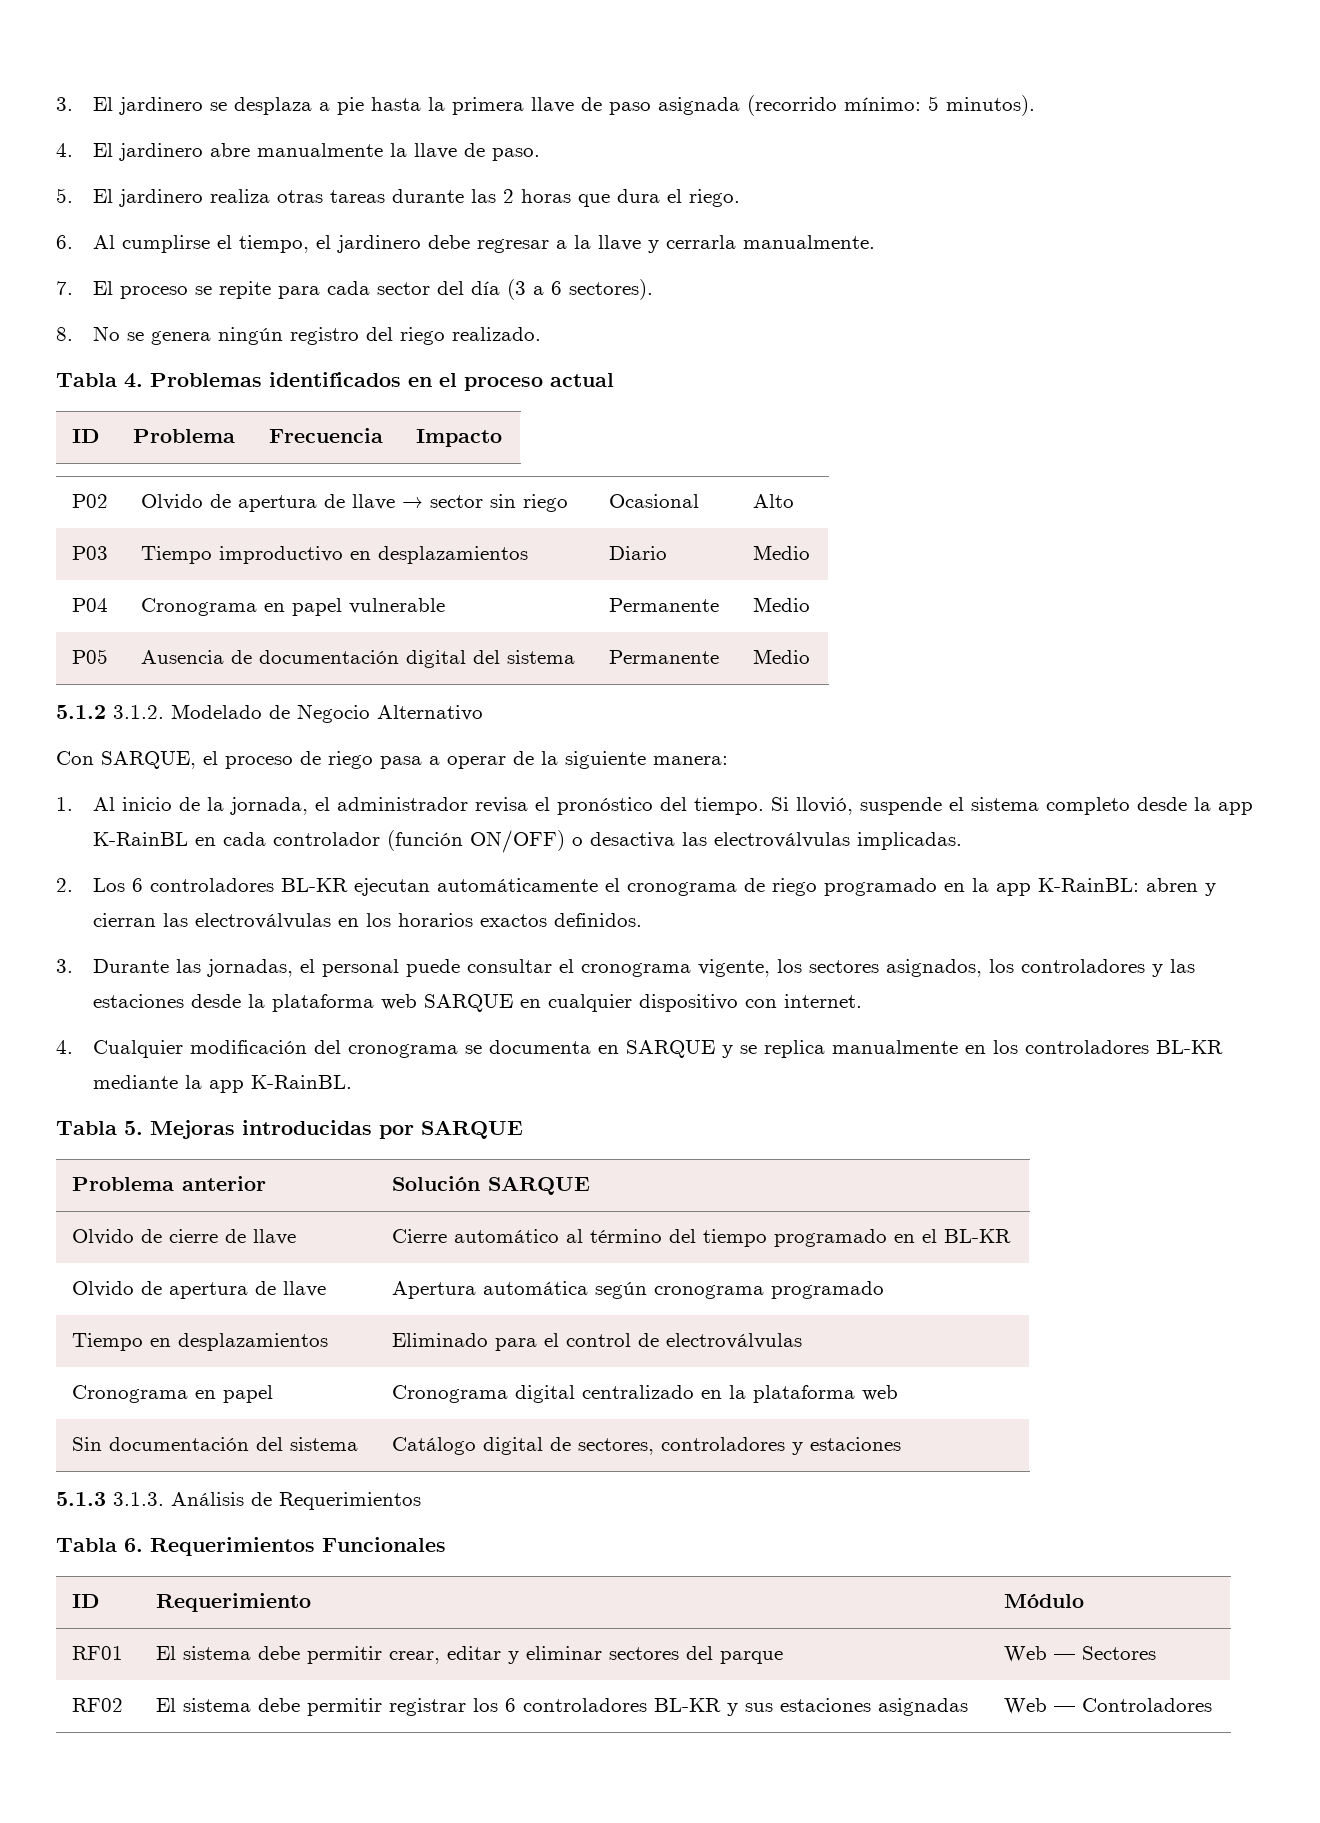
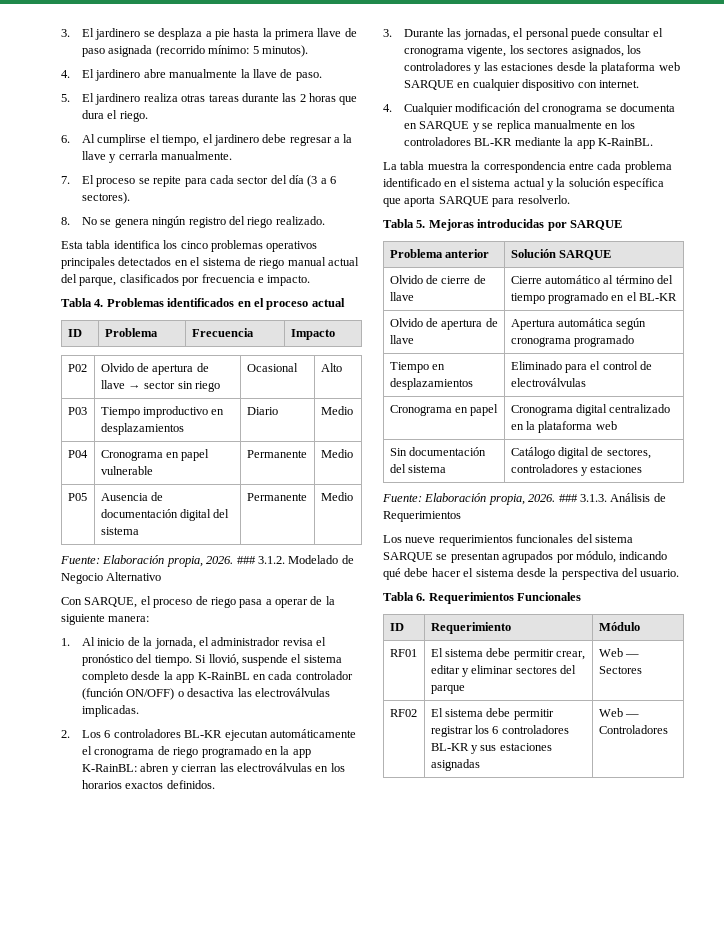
+ Esta tabla identifica los cinco problemas operativos principales detectados en el sistema de riego manual actual del parque, clasificados por frecuencia e impacto.
- 5.1.2 3.1.2. Modelado de Negocio Alternativo
+ Fuente: Elaboración propia, 2026. ### 3.1.2. Modelado de Negocio Alternativo
+ La tabla muestra la correspondencia entre cada problema identificado en el sistema actual y la solución específica que aporta SARQUE para resolverlo.
- 5.1.3 3.1.3. Análisis de Requerimientos
+ Fuente: Elaboración propia, 2026. ### 3.1.3. Análisis de Requerimientos
+ Los nueve requerimientos funcionales del sistema SARQUE se presentan agrupados por módulo, indicando qué debe hacer el sistema desde la perspectiva del usuario.

